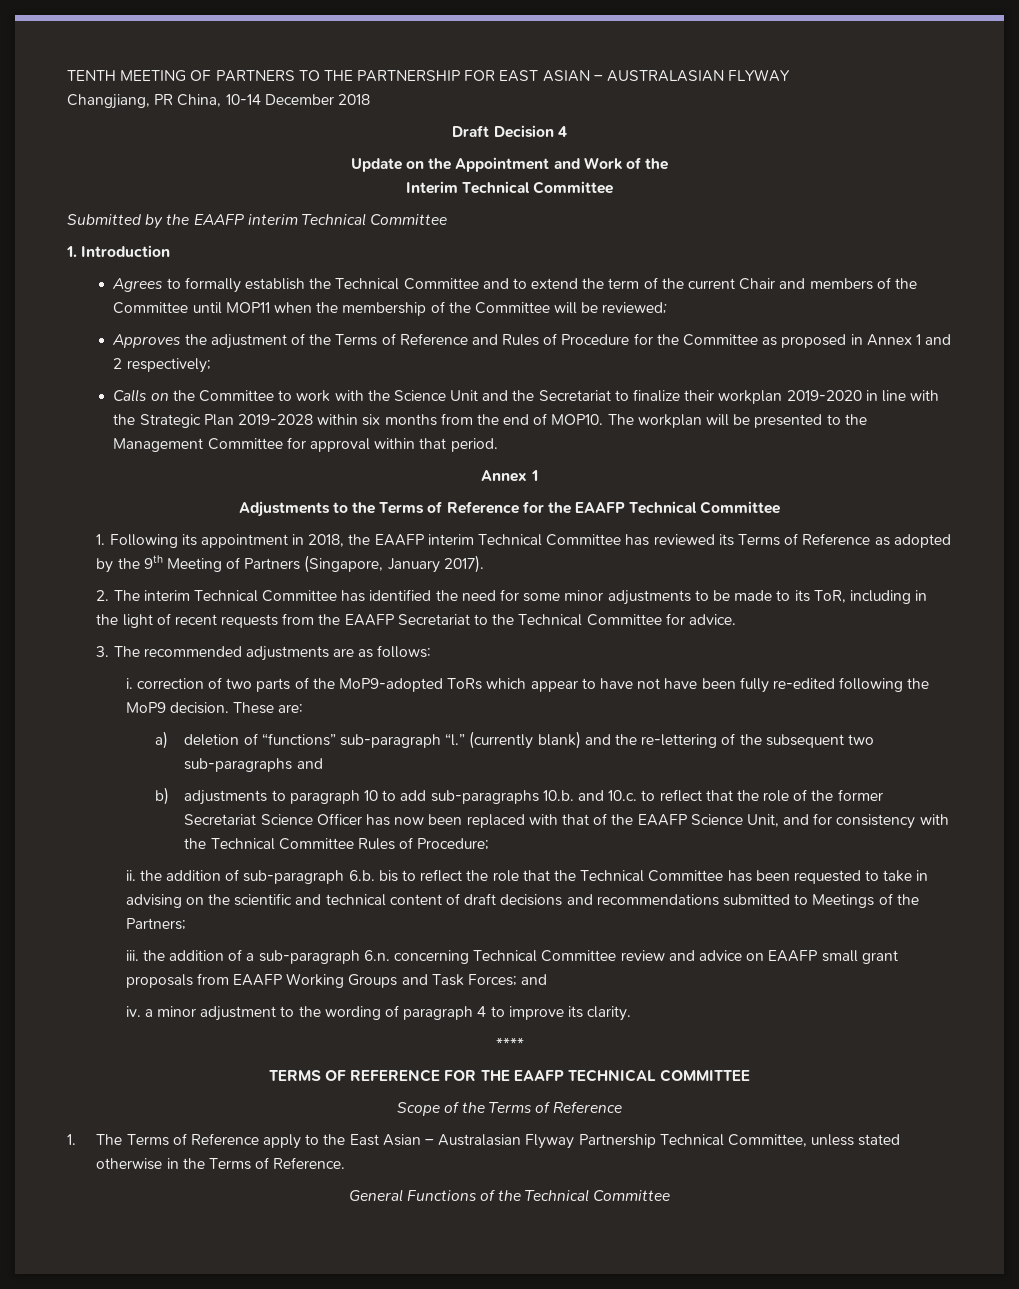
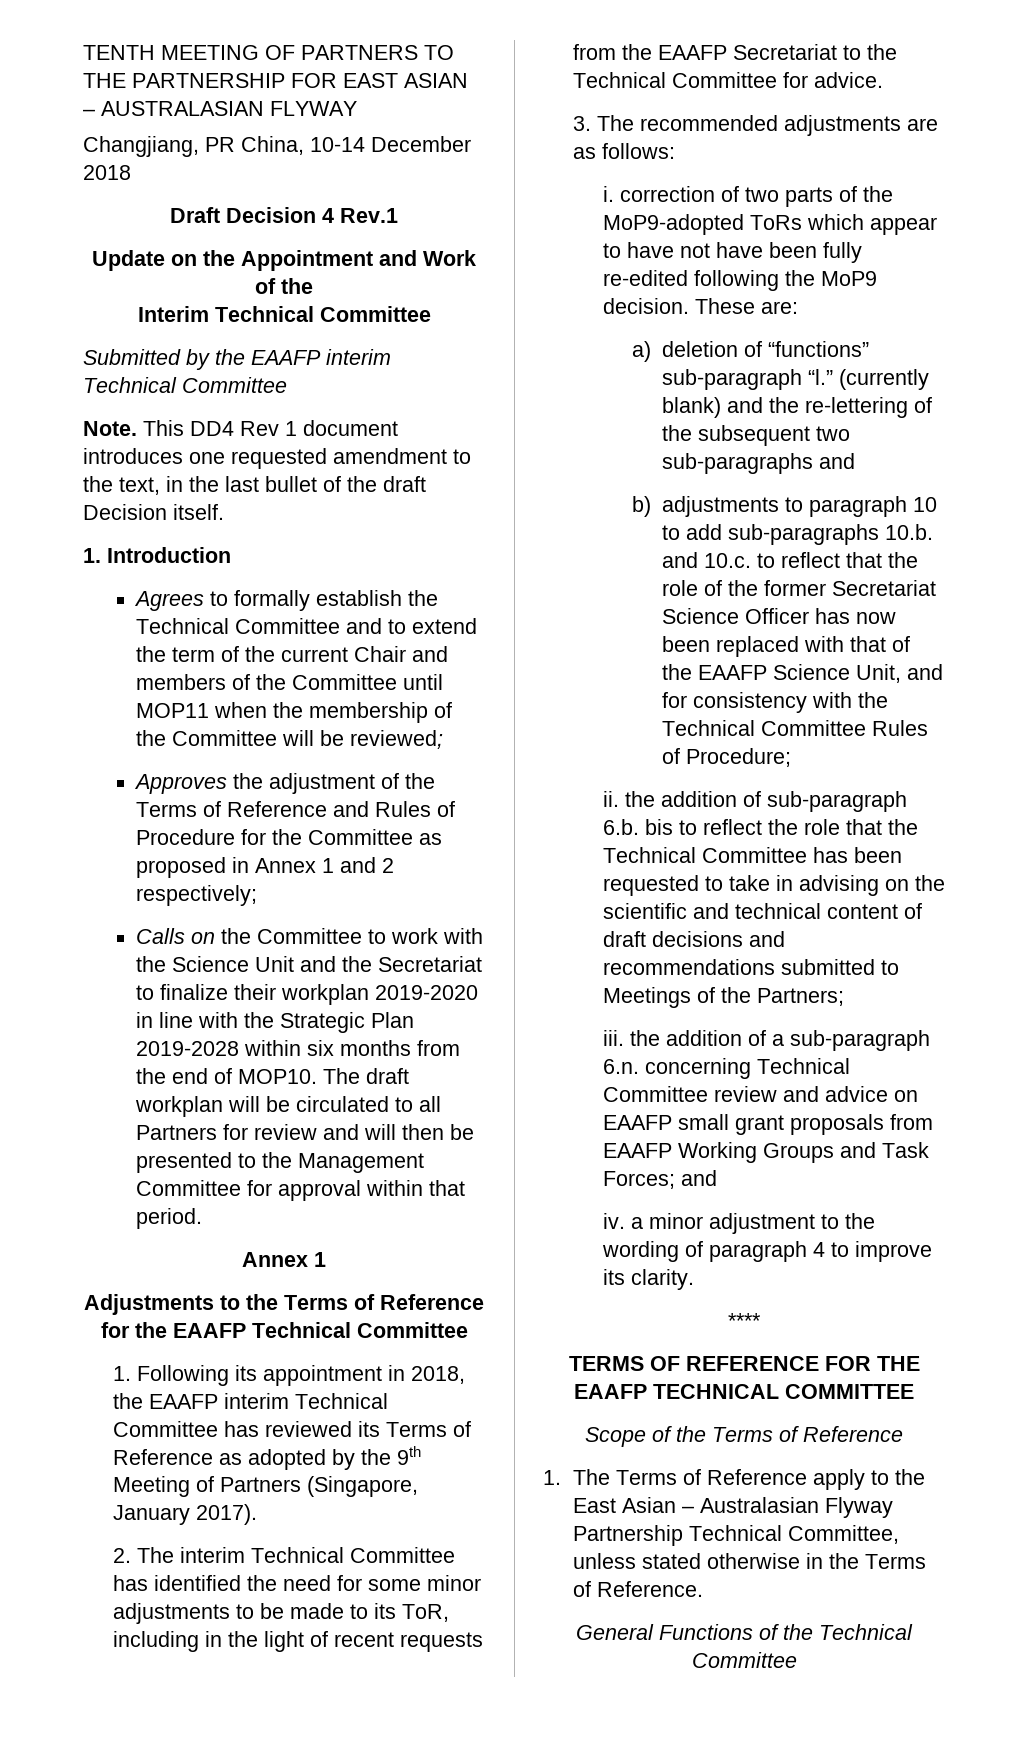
- Draft Decision 4
+ Draft Decision 4 Rev.1
+ Note. This DD4 Rev 1 document introduces one requested amendment to the text, in the last bullet of the draft Decision itself.
- The workplan will be presented to the Management Committee for approval within that period.
+ The draft workplan will be circulated to all Partners for review and will then be presented to the Management Committee for approval within that period.

